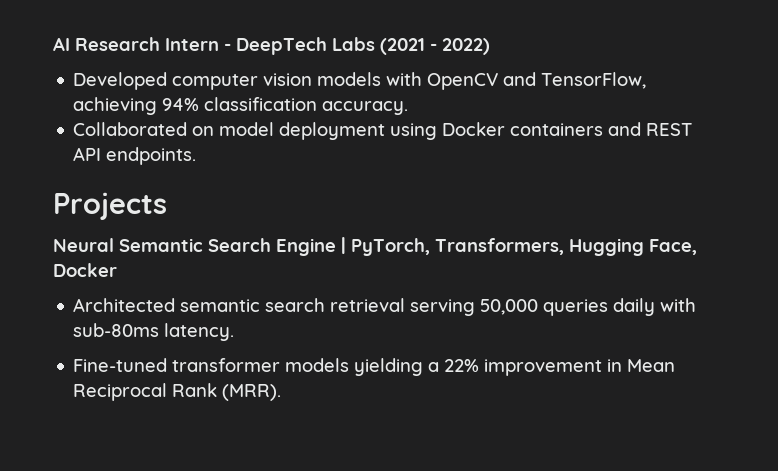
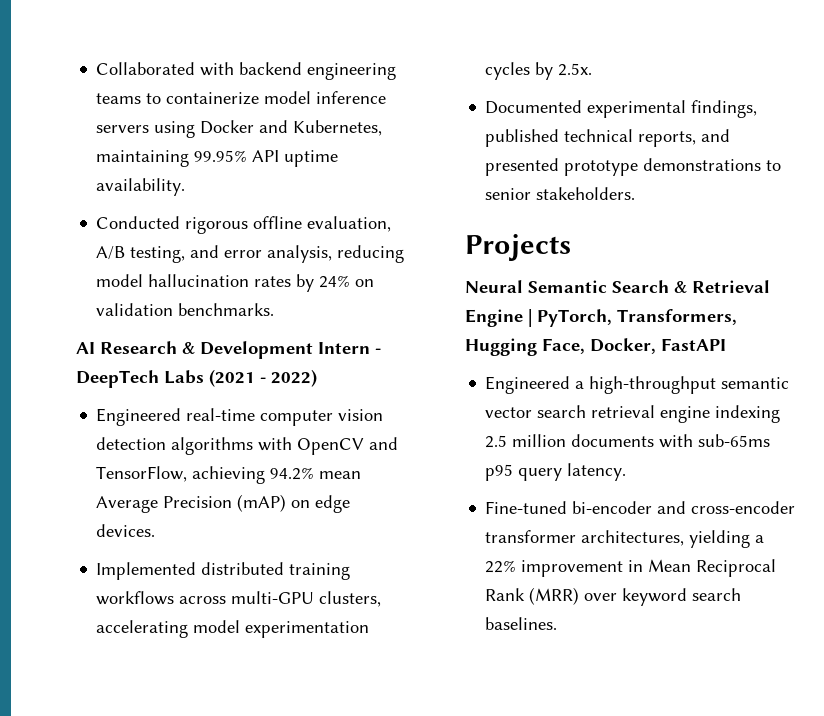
- AI Research Intern - DeepTech Labs (2021 - 2022)
+ Collaborated with backend engineering teams to containerize model inference servers using Docker and Kubernetes, maintaining 99.95% API uptime availability.
+ Conducted rigorous offline evaluation, A/B testing, and error analysis, reducing model hallucination rates by 24% on validation benchmarks.
+ AI Research & Development Intern - DeepTech Labs (2021 - 2022)
- Developed computer vision models with OpenCV and TensorFlow, achieving 94% classification accuracy.
- Collaborated on model deployment using Docker containers and REST API endpoints.
+ Engineered real-time computer vision detection algorithms with OpenCV and TensorFlow, achieving 94.2% mean Average Precision (mAP) on edge devices.
+ Implemented distributed training workflows across multi-GPU clusters, accelerating model experimentation cycles by 2.5x.
+ Documented experimental findings, published technical reports, and presented prototype demonstrations to senior stakeholders.
- Neural Semantic Search Engine | PyTorch, Transformers, Hugging Face, Docker
- Architected semantic search retrieval serving 50,000 queries daily with sub-80ms latency.
- Fine-tuned transformer models yielding a 22% improvement in Mean Reciprocal Rank (MRR).
+ Neural Semantic Search & Retrieval Engine | PyTorch, Transformers, Hugging Face, Docker, FastAPI
+ Engineered a high-throughput semantic vector search retrieval engine indexing 2.5 million documents with sub-65ms p95 query latency.
+ Fine-tuned bi-encoder and cross-encoder transformer architectures, yielding a 22% improvement in Mean Reciprocal Rank (MRR) over keyword search baselines.

